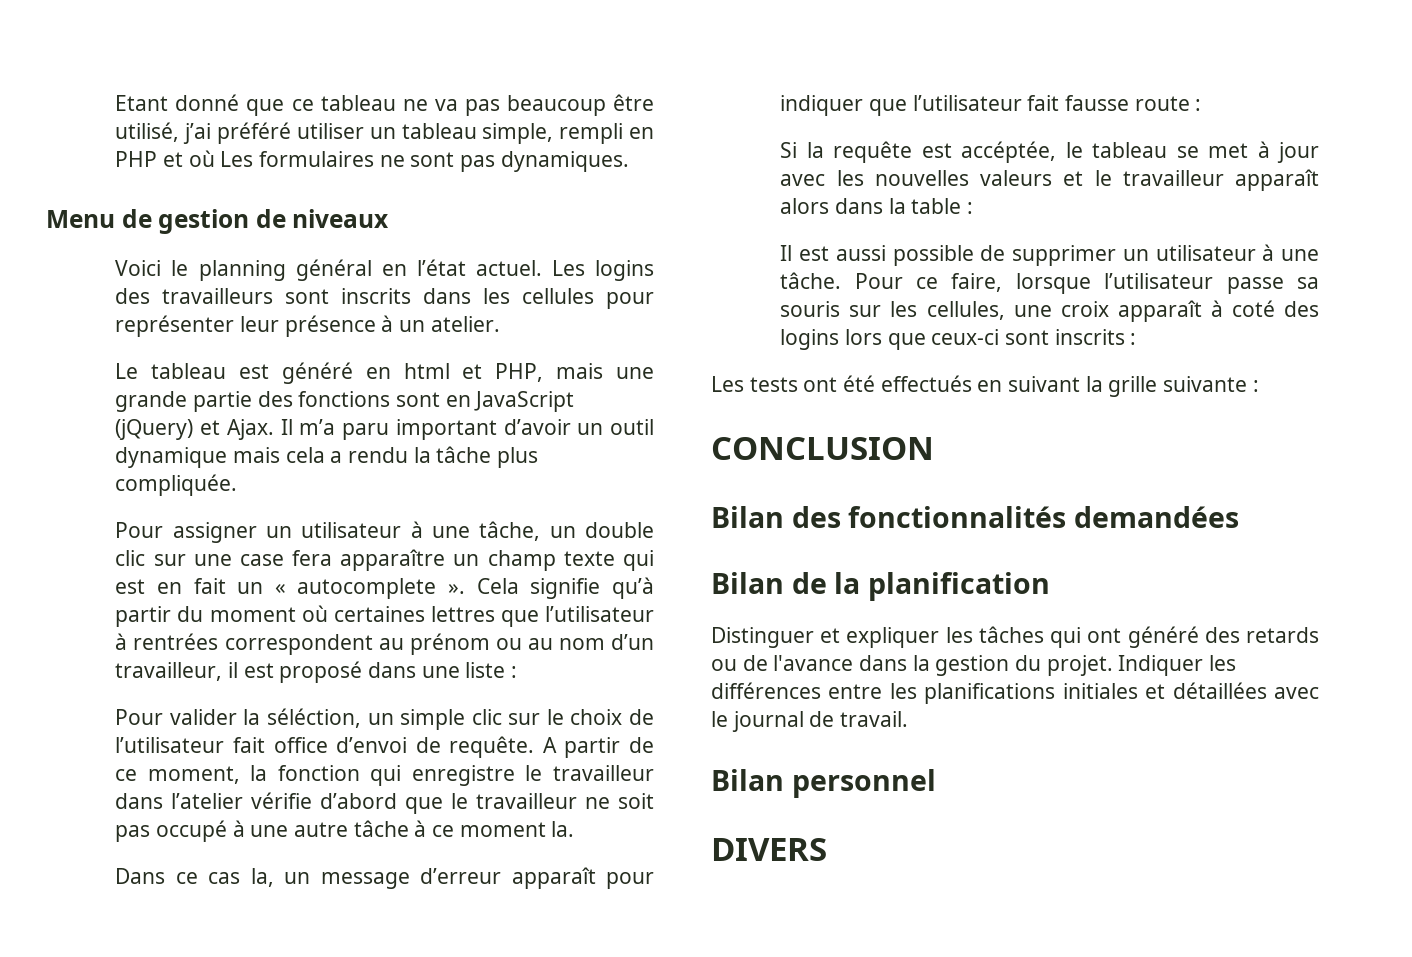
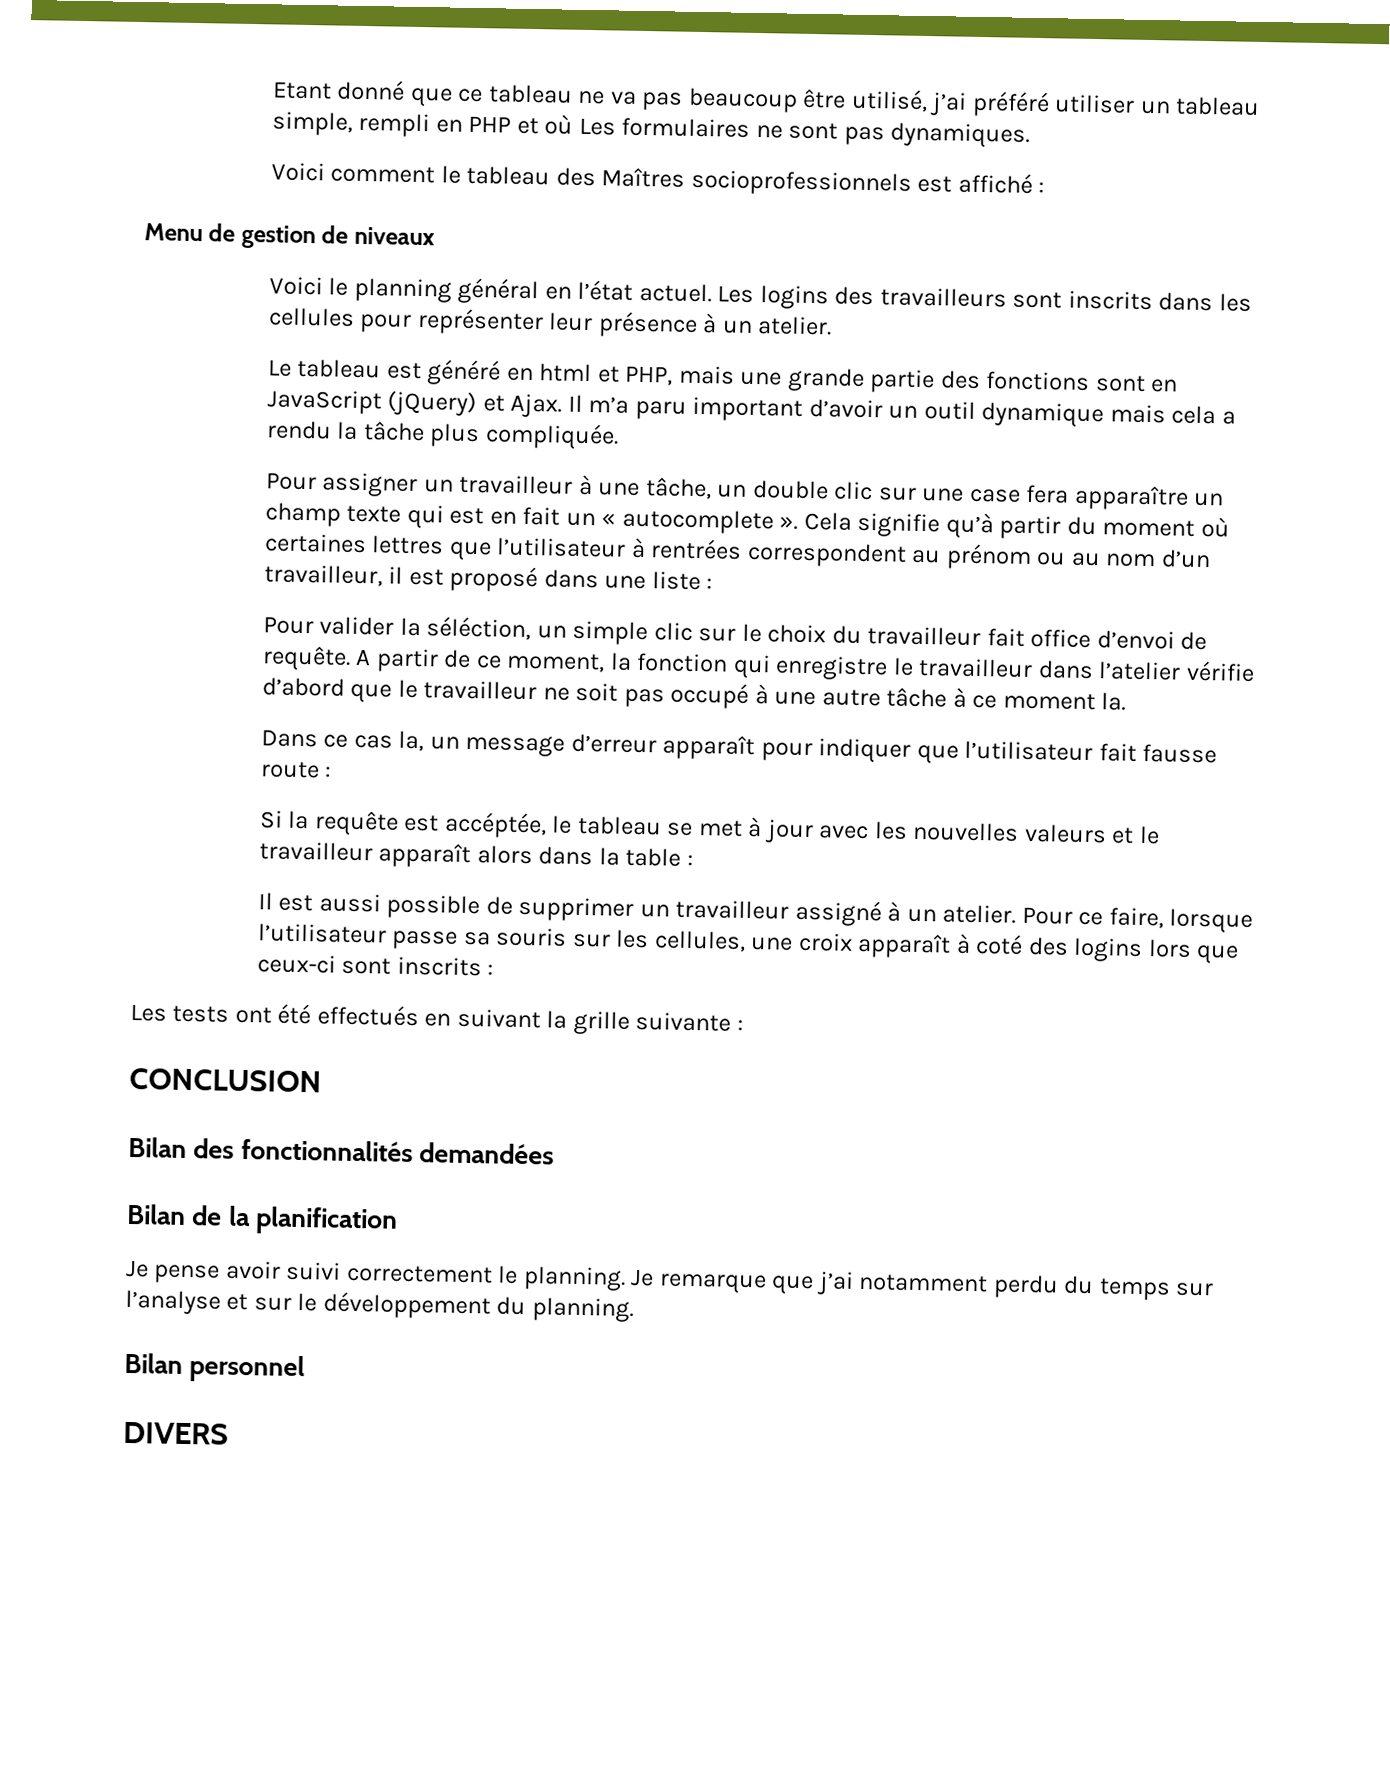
+ Voici comment le tableau des Maîtres socioprofessionnels est affiché :
- Pour assigner un utilisateur à une tâche, un double clic sur une case fera apparaître un champ texte qui est en fait un « autocomplete ».
+ Pour assigner un travailleur à une tâche, un double clic sur une case fera apparaître un champ texte qui est en fait un « autocomplete ».
- Pour valider la séléction, un simple clic sur le choix de l’utilisateur fait office d’envoi de requête.
+ Pour valider la séléction, un simple clic sur le choix du travailleur fait office d’envoi de requête.
- Il est aussi possible de supprimer un utilisateur à une tâche.
+ Il est aussi possible de supprimer un travailleur assigné à un atelier.
- Distinguer et expliquer les tâches qui ont généré des retards ou de l'avance dans la gestion du projet. Indiquer les différences entre les planifications initiales et détaillées avec le journal de travail.
+ Je pense avoir suivi correctement le planning. Je remarque que j’ai notamment perdu du temps sur l’analyse et sur le développement du planning.

